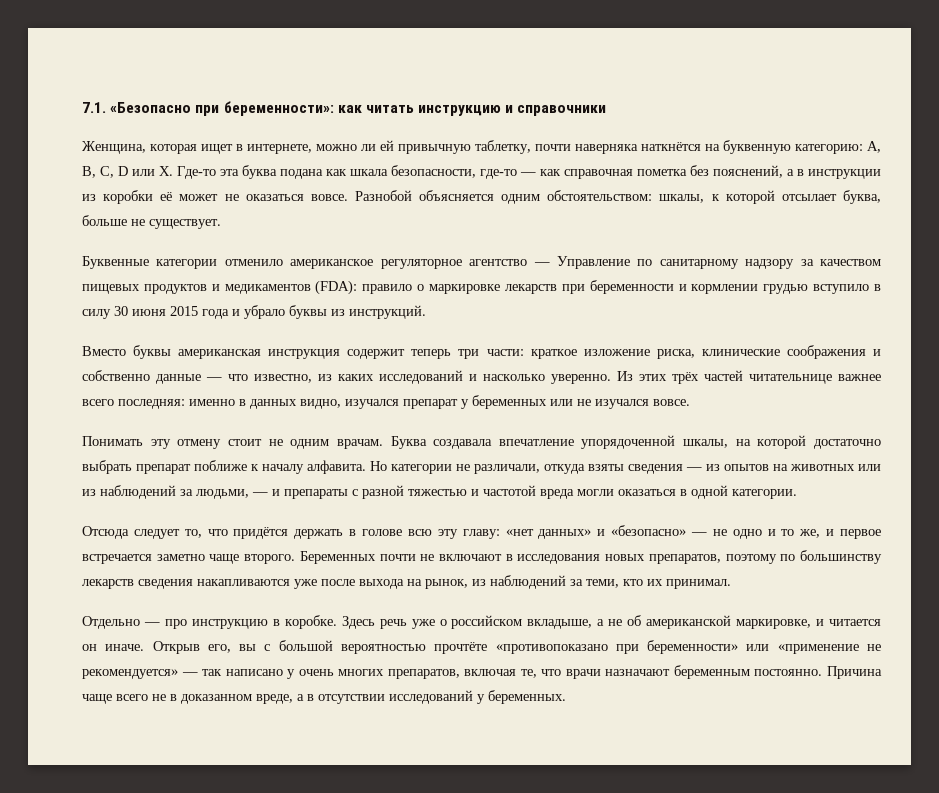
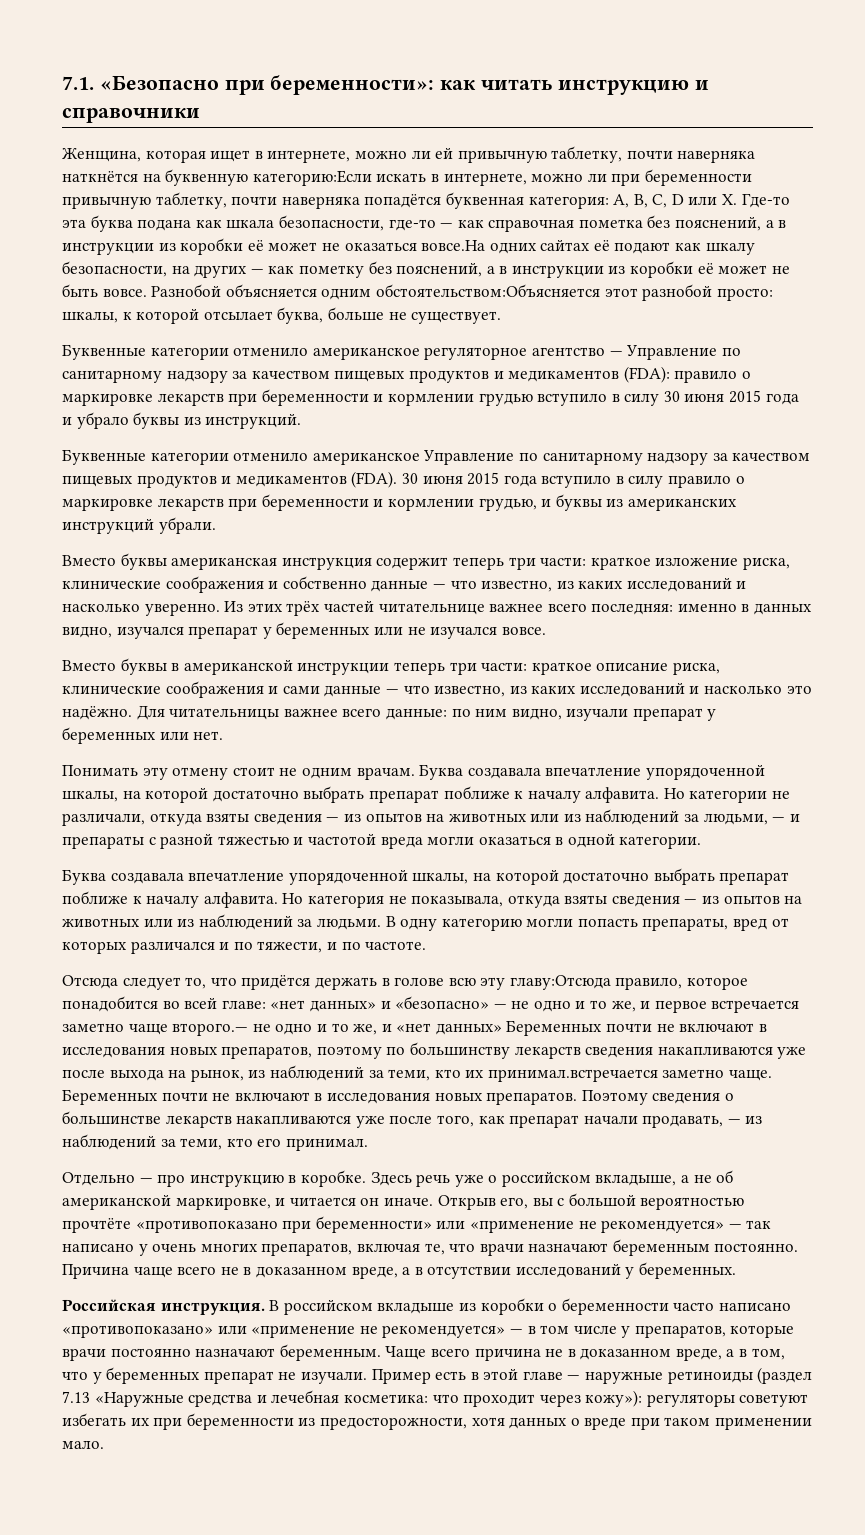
- Женщина, которая ищет в интернете, можно ли ей привычную таблетку, почти наверняка наткнётся на буквенную категорию: A, B, C, D или X. Где-то эта буква подана как шкала безопасности, где-то — как справочная пометка без пояснений, а в инструкции из коробки её может не оказаться вовсе. Разнобой объясняется одним обстоятельством: шкалы, к которой отсылает буква, больше не существует.
+ Женщина, которая ищет в интернете, можно ли ей привычную таблетку, почти наверняка наткнётся на буквенную категорию:Если искать в интернете, можно ли при беременности привычную таблетку, почти наверняка попадётся буквенная категория: A, B, C, D или X. Где-то эта буква подана как шкала безопасности, где-то — как справочная пометка без пояснений, а в инструкции из коробки её может не оказаться вовсе.На одних сайтах её подают как шкалу безопасности, на других — как пометку без пояснений, а в инструкции из коробки её может не быть вовсе. Разнобой объясняется одним обстоятельством:Объясняется этот разнобой просто: шкалы, к которой отсылает буква, больше не существует.
+ Буквенные категории отменило американское Управление по санитарному надзору за качеством пищевых продуктов и медикаментов (FDA). 30 июня 2015 года вступило в силу правило о маркировке лекарств при беременности и кормлении грудью, и буквы из американских инструкций убрали.
+ Вместо буквы в американской инструкции теперь три части: краткое описание риска, клинические соображения и сами данные — что известно, из каких исследований и насколько это надёжно. Для читательницы важнее всего данные: по ним видно, изучали препарат у беременных или нет.
+ Буква создавала впечатление упорядоченной шкалы, на которой достаточно выбрать препарат поближе к началу алфавита. Но категория не показывала, откуда взяты сведения — из опытов на животных или из наблюдений за людьми. В одну категорию могли попасть препараты, вред от которых различался и по тяжести, и по частоте.
- Отсюда следует то, что придётся держать в голове всю эту главу: «нет данных» и «безопасно» — не одно и то же, и первое встречается заметно чаще второго. Беременных почти не включают в исследования новых препаратов, поэтому по большинству лекарств сведения накапливаются уже после выхода на рынок, из наблюдений за теми, кто их принимал.
+ Отсюда следует то, что придётся держать в голове всю эту главу:Отсюда правило, которое понадобится во всей главе: «нет данных» и «безопасно» — не одно и то же, и первое встречается заметно чаще второго.— не одно и то же, и «нет данных» Беременных почти не включают в исследования новых препаратов, поэтому по большинству лекарств сведения накапливаются уже после выхода на рынок, из наблюдений за теми, кто их принимал.встречается заметно чаще. Беременных почти не включают в исследования новых препаратов. Поэтому сведения о большинстве лекарств накапливаются уже после того, как препарат начали продавать, — из наблюдений за теми, кто его принимал.
+ Российская инструкция. В российском вкладыше из коробки о беременности часто написано «противопоказано» или «применение не рекомендуется» — в том числе у препаратов, которые врачи постоянно назначают беременным. Чаще всего причина не в доказанном вреде, а в том, что у беременных препарат не изучали. Пример есть в этой главе — наружные ретиноиды (раздел 7.13 «Наружные средства и лечебная косметика: что проходит через кожу»): регуляторы советуют избегать их при беременности из предосторожности, хотя данных о вреде при таком применении мало.

